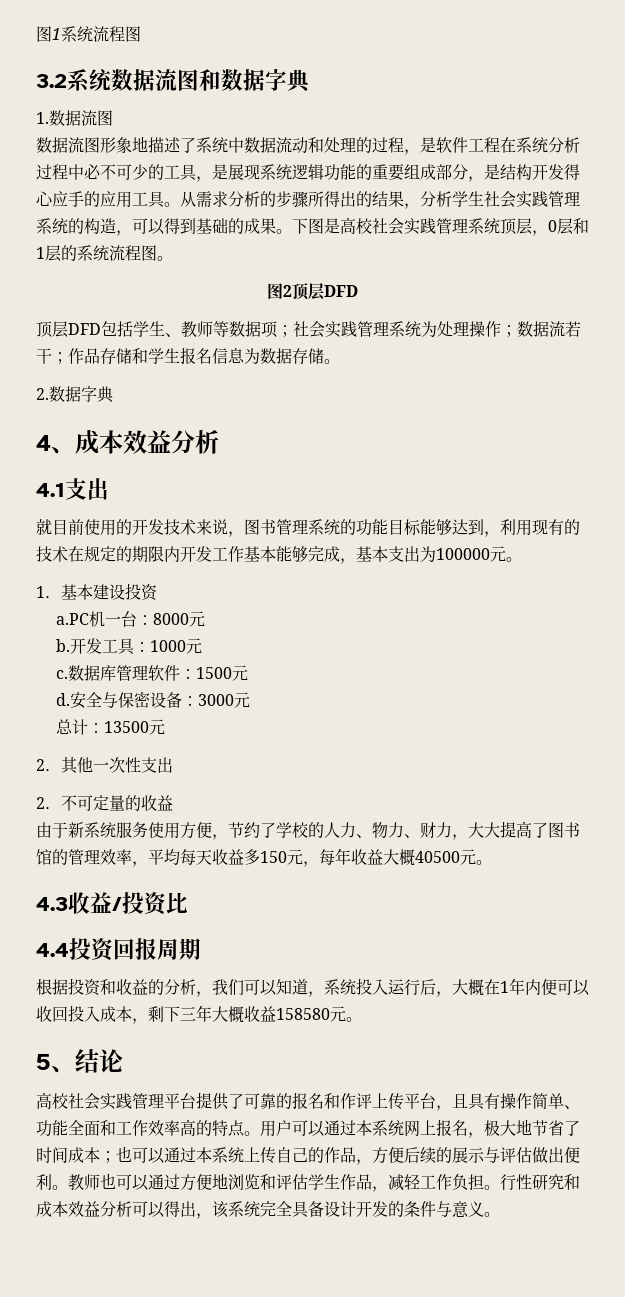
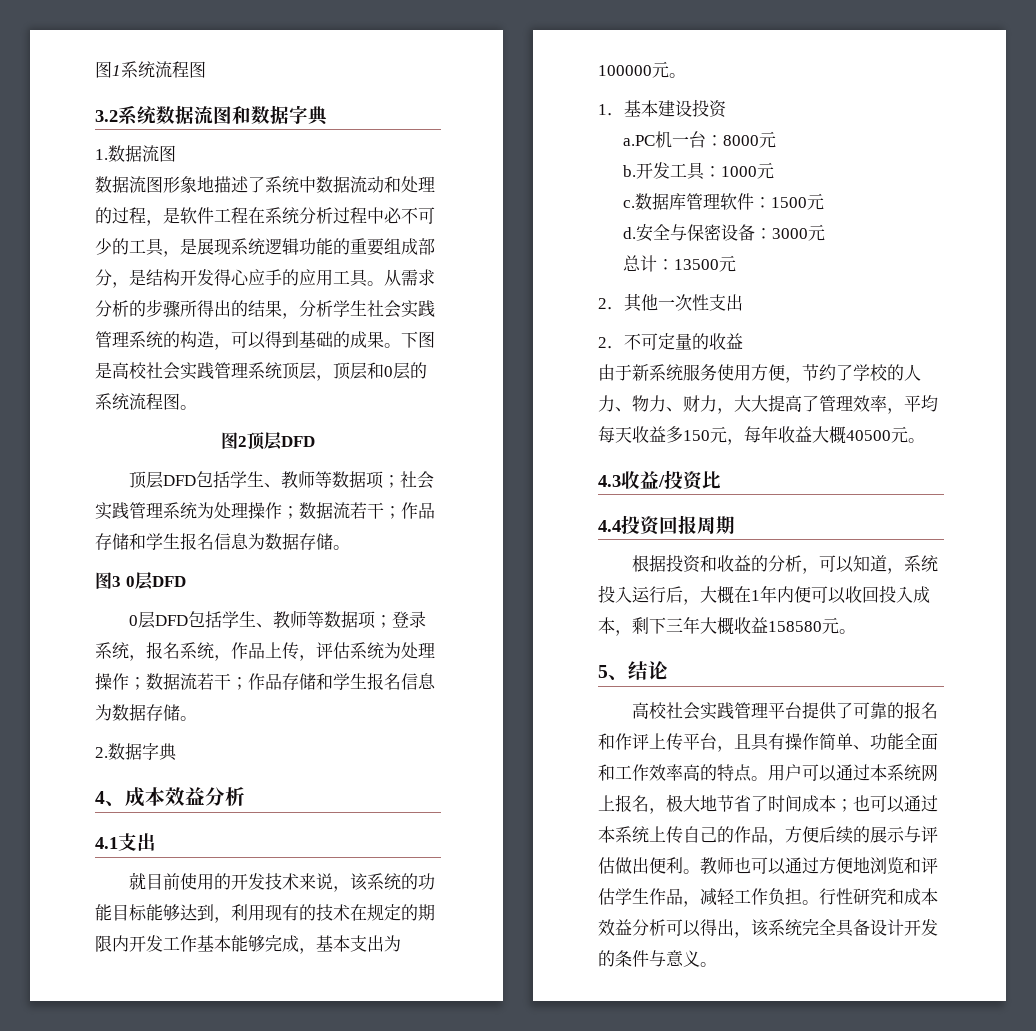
- 下图是高校社会实践管理系统顶层，0层和1层的系统流程图。
+ 下图是高校社会实践管理系统顶层，顶层和0层的系统流程图。
+ 图3 0层DFD
+ 0层DFD包括学生、教师等数据项；登录系统，报名系统，作品上传，评估系统为处理操作；数据流若干；作品存储和学生报名信息为数据存储。
- 就目前使用的开发技术来说，图书管理系统的功能目标能够达到，利用现有的技术在规定的期限内开发工作基本能够完成，基本支出为100000元。
+ 就目前使用的开发技术来说，该系统的功能目标能够达到，利用现有的技术在规定的期限内开发工作基本能够完成，基本支出为100000元。
- 由于新系统服务使用方便，节约了学校的人力、物力、财力，大大提高了图书馆的管理效率，平均每天收益多150元，每年收益大概40500元。
+ 由于新系统服务使用方便，节约了学校的人力、物力、财力，大大提高了管理效率，平均每天收益多150元，每年收益大概40500元。
- 根据投资和收益的分析，我们可以知道，系统投入运行后，大概在1年内便可以收回投入成本，剩下三年大概收益158580元。
+ 根据投资和收益的分析，可以知道，系统投入运行后，大概在1年内便可以收回投入成本，剩下三年大概收益158580元。

